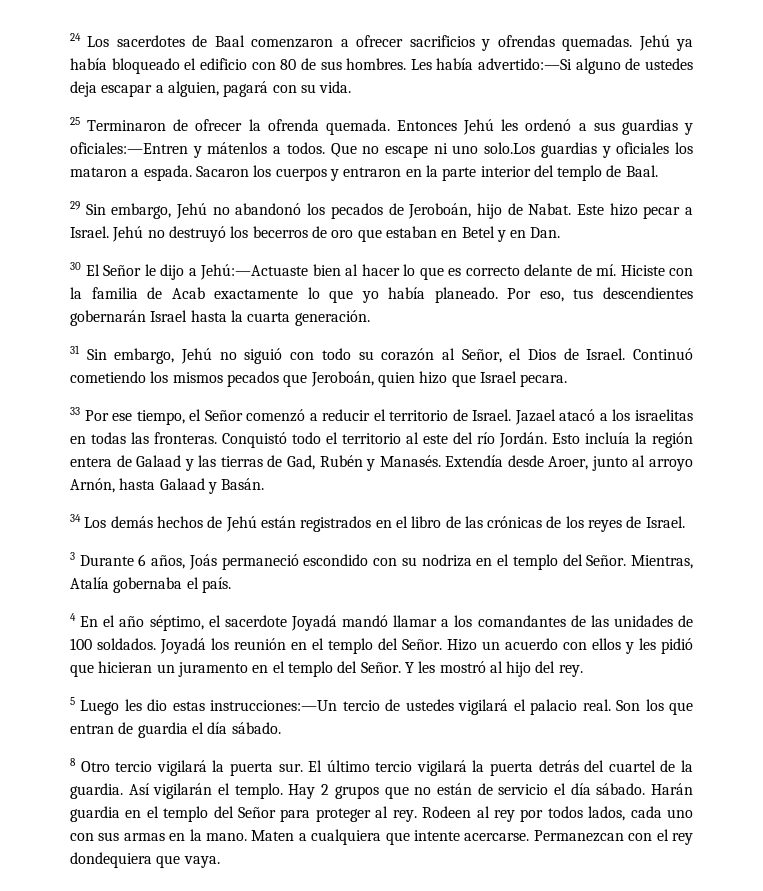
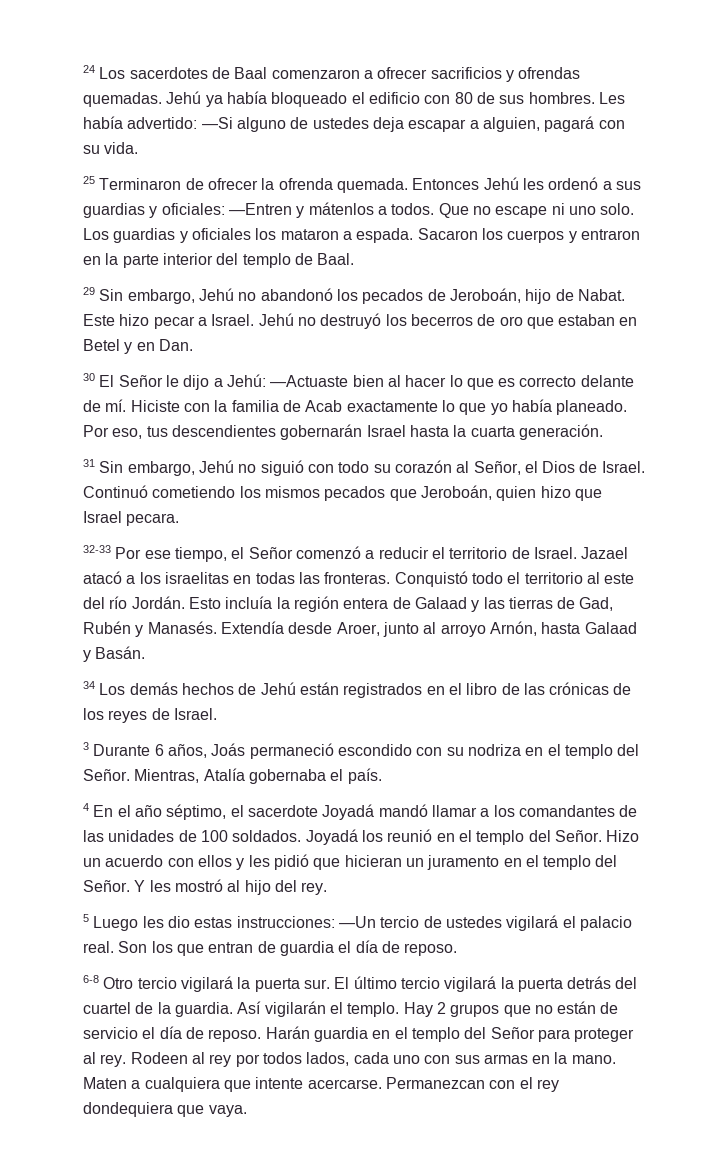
- Les había advertido:—Si alguno de ustedes deja escapar a alguien, pagará con su vida.
+ Les había advertido: —Si alguno de ustedes deja escapar a alguien, pagará con su vida.
- Entonces Jehú les ordenó a sus guardias y oficiales:—Entren y mátenlos a todos.
+ Entonces Jehú les ordenó a sus guardias y oficiales: —Entren y mátenlos a todos.
- Que no escape ni uno solo.Los guardias y oficiales los mataron a espada.
+ Que no escape ni uno solo. Los guardias y oficiales los mataron a espada.
- 30 El Señor le dijo a Jehú:—Actuaste bien al hacer lo que es correcto delante de mí.
+ 30 El Señor le dijo a Jehú: —Actuaste bien al hacer lo que es correcto delante de mí.
- 33 Por ese tiempo, el Señor comenzó a reducir el territorio de Israel.
+ 32-33 Por ese tiempo, el Señor comenzó a reducir el territorio de Israel.
- Joyadá los reunión en el templo del Señor.
+ Joyadá los reunió en el templo del Señor.
- 5 Luego les dio estas instrucciones:—Un tercio de ustedes vigilará el palacio real.
+ 5 Luego les dio estas instrucciones: —Un tercio de ustedes vigilará el palacio real.
- Son los que entran de guardia el día sábado.
- 8 Otro tercio vigilará la puerta sur.
+ Son los que entran de guardia el día de reposo.
+ 6-8 Otro tercio vigilará la puerta sur.
- Hay 2 grupos que no están de servicio el día sábado.
+ Hay 2 grupos que no están de servicio el día de reposo.

